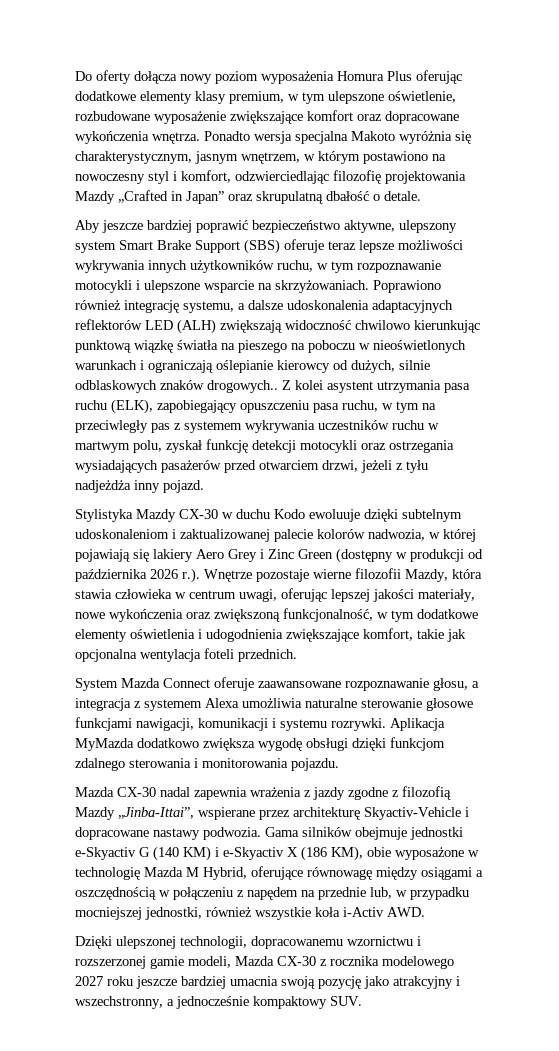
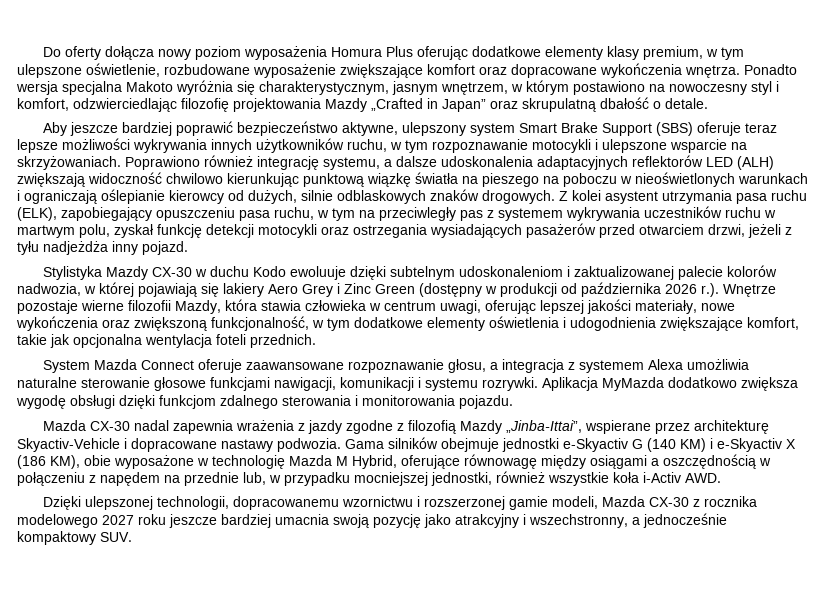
- Poprawiono również integrację systemu, a dalsze udoskonalenia adaptacyjnych reflektorów LED (ALH) zwiększają widoczność chwilowo kierunkując punktową wiązkę światła na pieszego na poboczu w nieoświetlonych warunkach i ograniczają oślepianie kierowcy od dużych, silnie odblaskowych znaków drogowych..
+ Poprawiono również integrację systemu, a dalsze udoskonalenia adaptacyjnych reflektorów LED (ALH) zwiększają widoczność chwilowo kierunkując punktową wiązkę światła na pieszego na poboczu w nieoświetlonych warunkach i ograniczają oślepianie kierowcy od dużych, silnie odblaskowych znaków drogowych.

